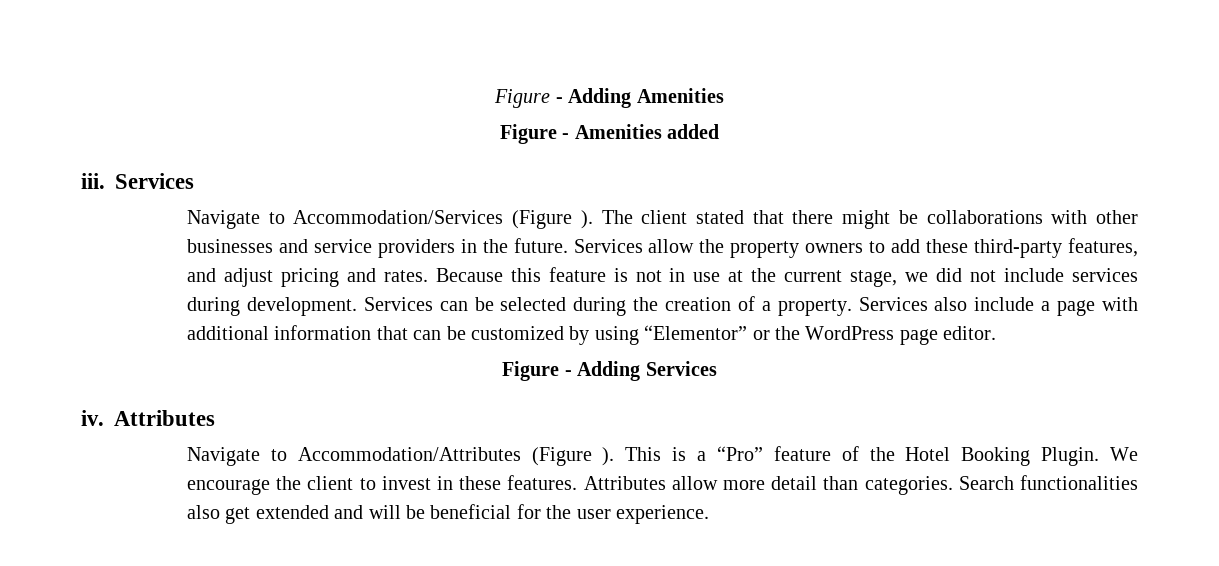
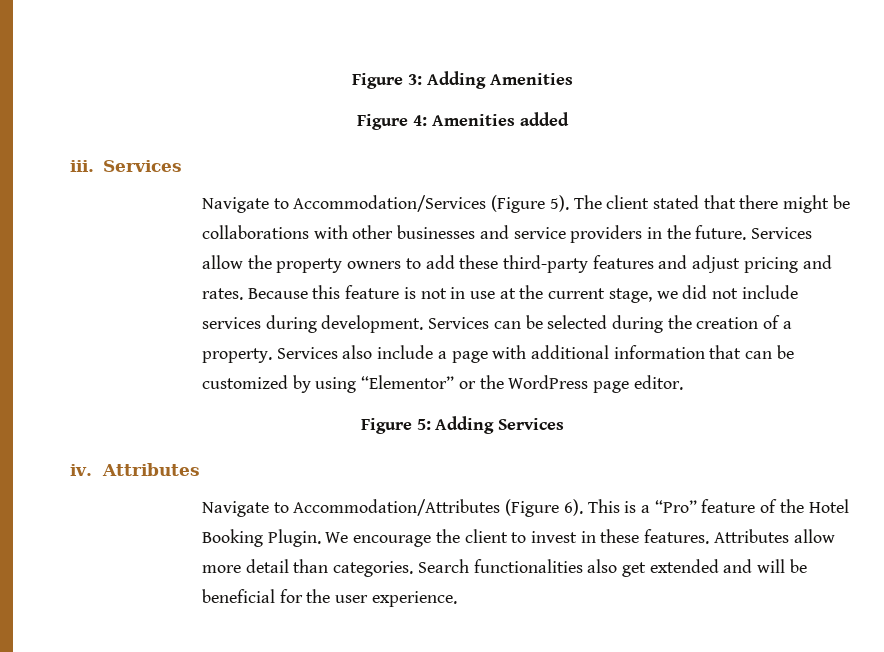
- Figure - Adding Amenities
+ Figure 3: Adding Amenities
- Figure - Amenities added
+ Figure 4: Amenities added
- Navigate to Accommodation/Services (Figure ).
+ Navigate to Accommodation/Services (Figure 5).
- Services allow the property owners to add these third-party features, and adjust pricing and rates.
+ Services allow the property owners to add these third-party features and adjust pricing and rates.
- Figure - Adding Services
+ Figure 5: Adding Services
- Navigate to Accommodation/Attributes (Figure ).
+ Navigate to Accommodation/Attributes (Figure 6).

